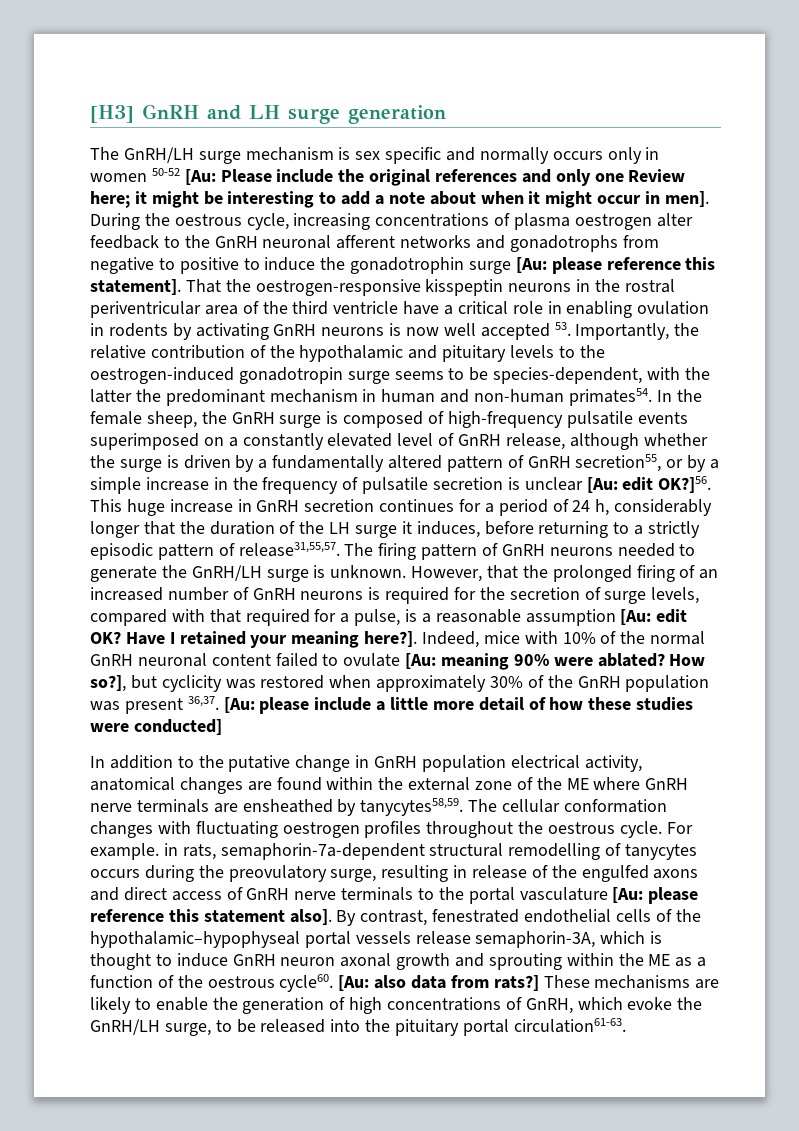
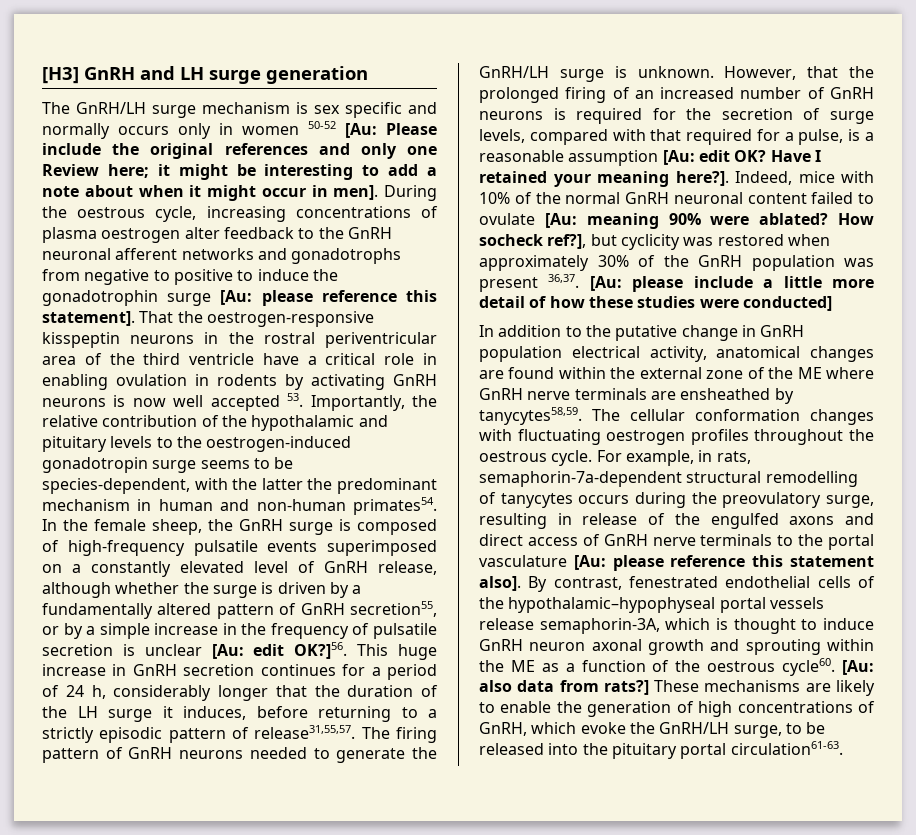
- How so?], but cyclicity was restored when approximately 30% of the GnRH population was present 36,37.
+ How socheck ref?], but cyclicity was restored when approximately 30% of the GnRH population was present 36,37.
- For example. in rats, semaphorin-7a-dependent structural remodelling of tanycytes occurs during the preovulatory surge, resulting in release of the engulfed axons and direct access of GnRH nerve terminals to the portal vasculature [Au: please reference this statement also].
+ For example, in rats, semaphorin-7a-dependent structural remodelling of tanycytes occurs during the preovulatory surge, resulting in release of the engulfed axons and direct access of GnRH nerve terminals to the portal vasculature [Au: please reference this statement also].

